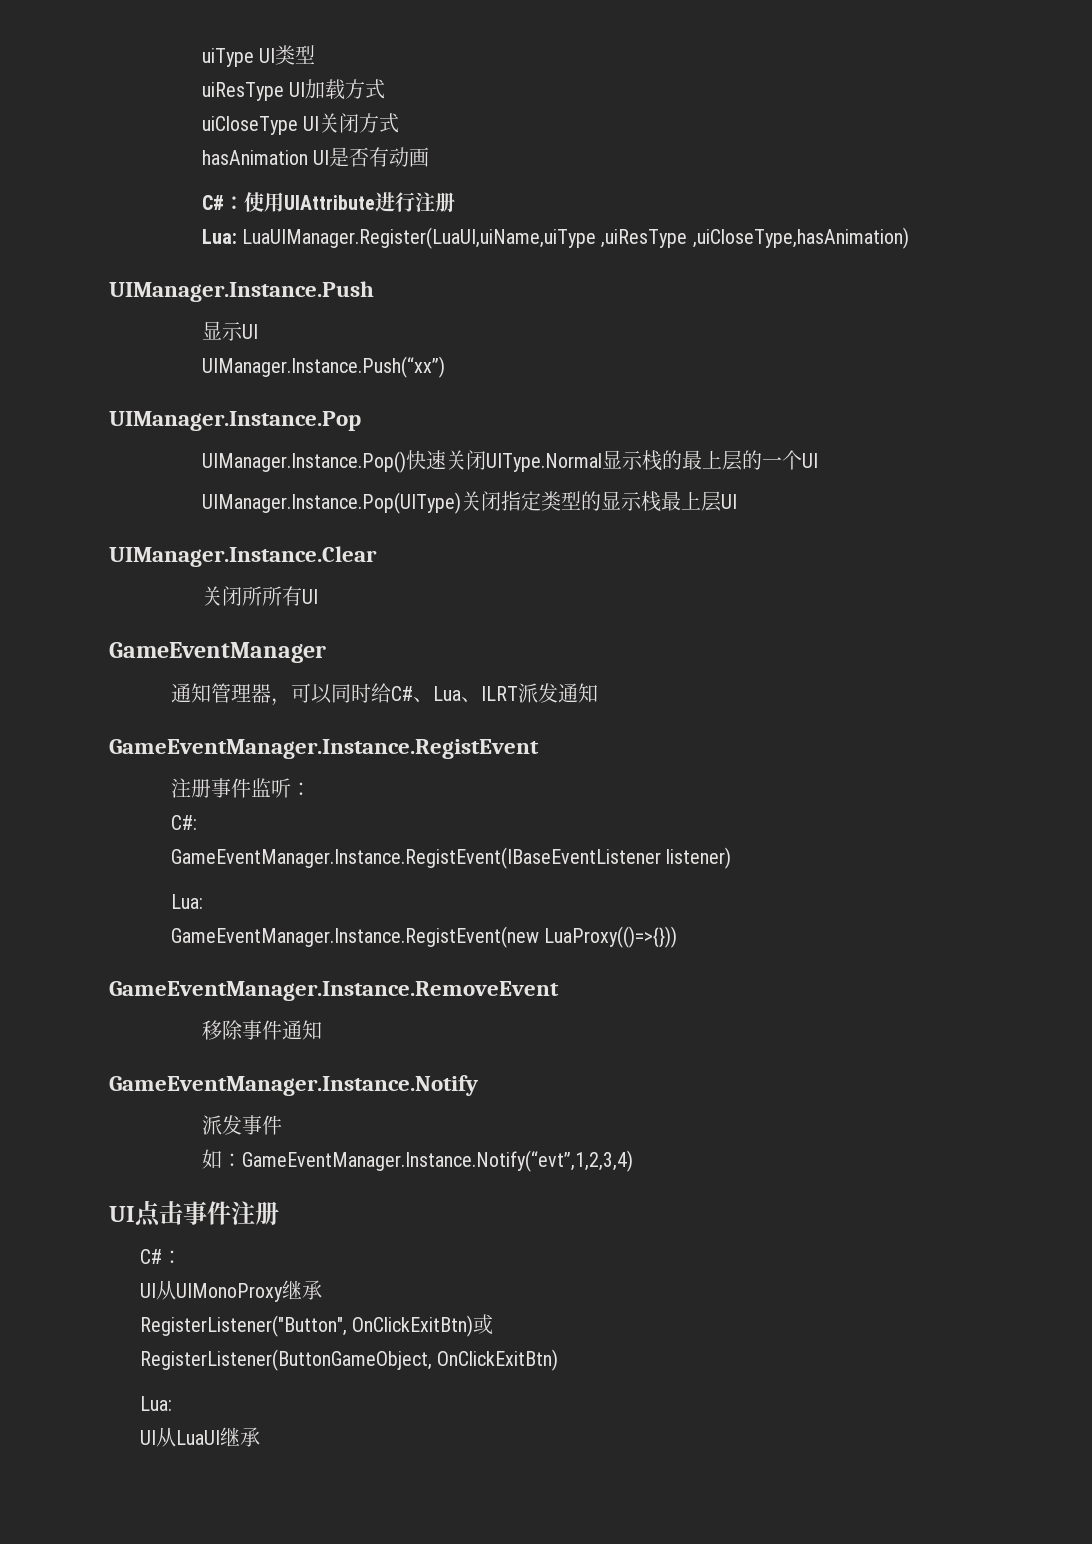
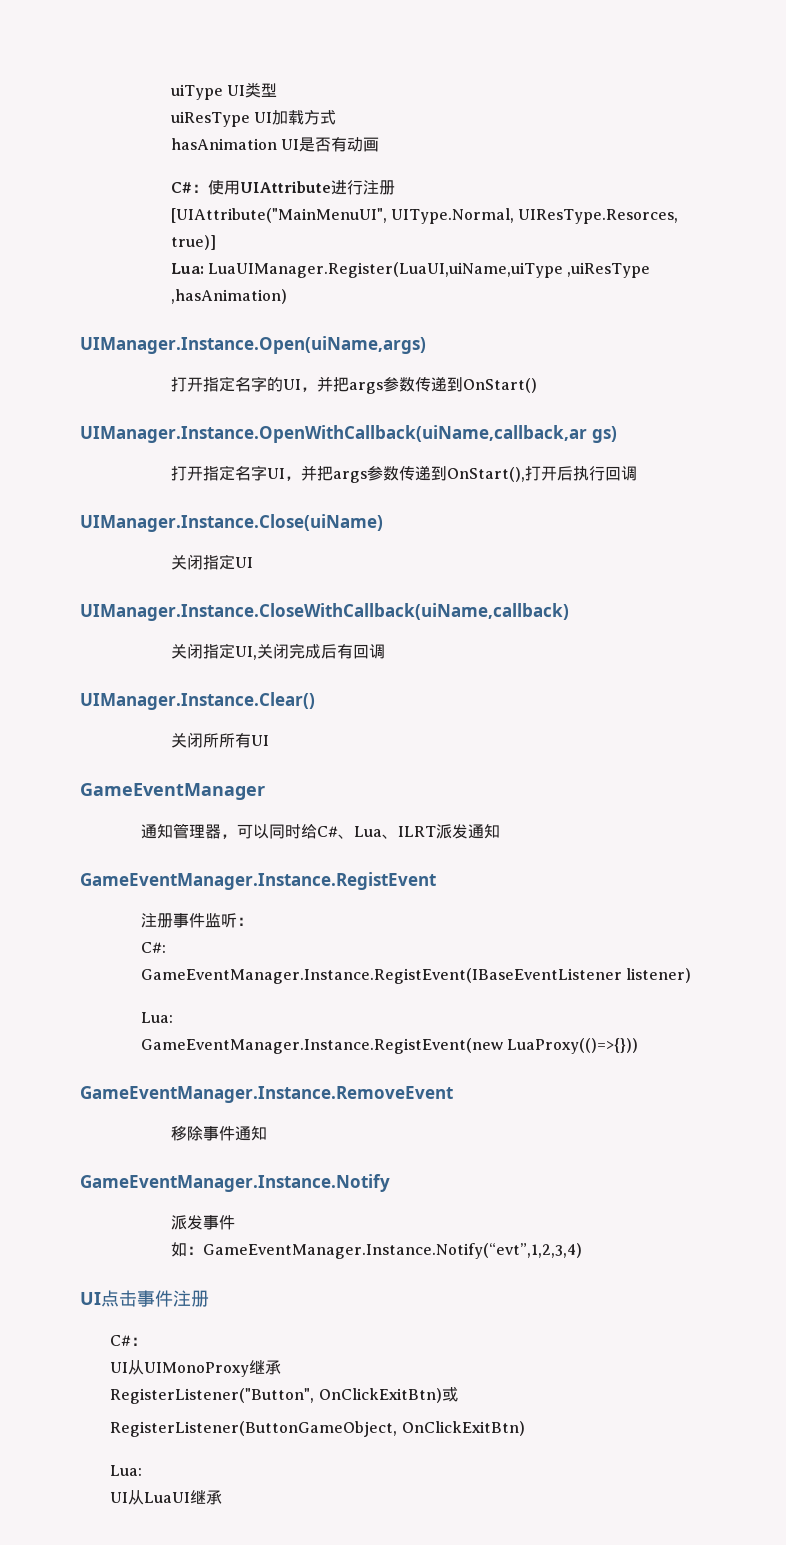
- uiCloseType UI关闭方式
+ [UIAttribute("MainMenuUI", UIType.Normal, UIResType.Resorces, true)]
- Lua: LuaUIManager.Register(LuaUI,uiName,uiType ,uiResType ,uiCloseType,hasAnimation)
- UIManager.Instance.Push
- 显示UI
- UIManager.Instance.Push(“xx”)
- UIManager.Instance.Pop
- UIManager.Instance.Pop()快速关闭UIType.Normal显示栈的最上层的一个UI
- UIManager.Instance.Pop(UIType)关闭指定类型的显示栈最上层UI
- UIManager.Instance.Clear
+ Lua: LuaUIManager.Register(LuaUI,uiName,uiType ,uiResType ,hasAnimation)
+ UIManager.Instance.Open(uiName,args)
+ 打开指定名字的UI，并把args参数传递到OnStart()
+ UIManager.Instance.OpenWithCallback(uiName,callback,ar gs)
+ 打开指定名字UI，并把args参数传递到OnStart(),打开后执行回调
+ UIManager.Instance.Close(uiName)
+ 关闭指定UI
+ UIManager.Instance.CloseWithCallback(uiName,callback)
+ 关闭指定UI,关闭完成后有回调
+ UIManager.Instance.Clear()

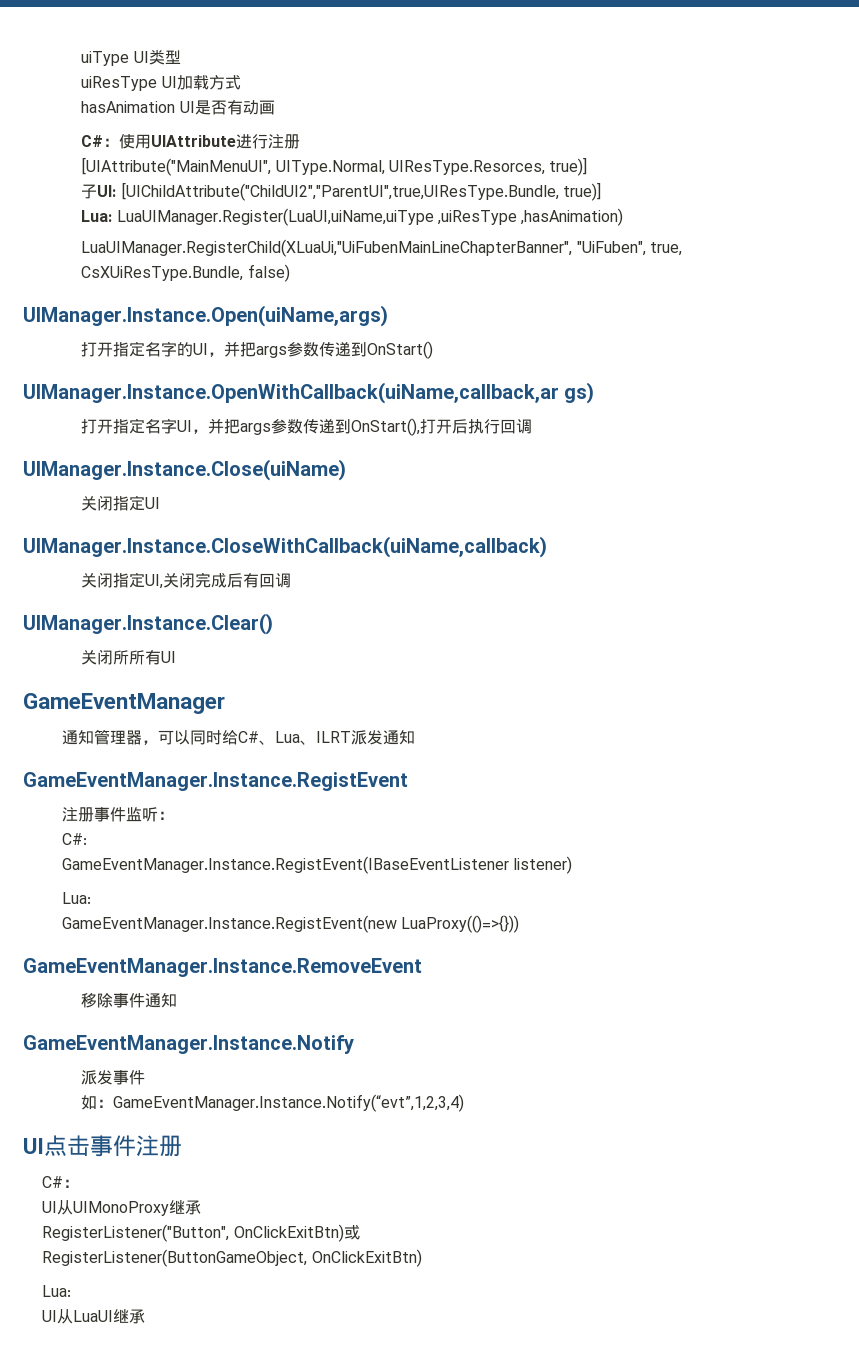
+ 子UI: [UIChildAttribute("ChildUI2","ParentUI",true,UIResType.Bundle, true)]
+ LuaUIManager.RegisterChild(XLuaUi,"UiFubenMainLineChapterBanner", "UiFuben", true, CsXUiResType.Bundle, false)

